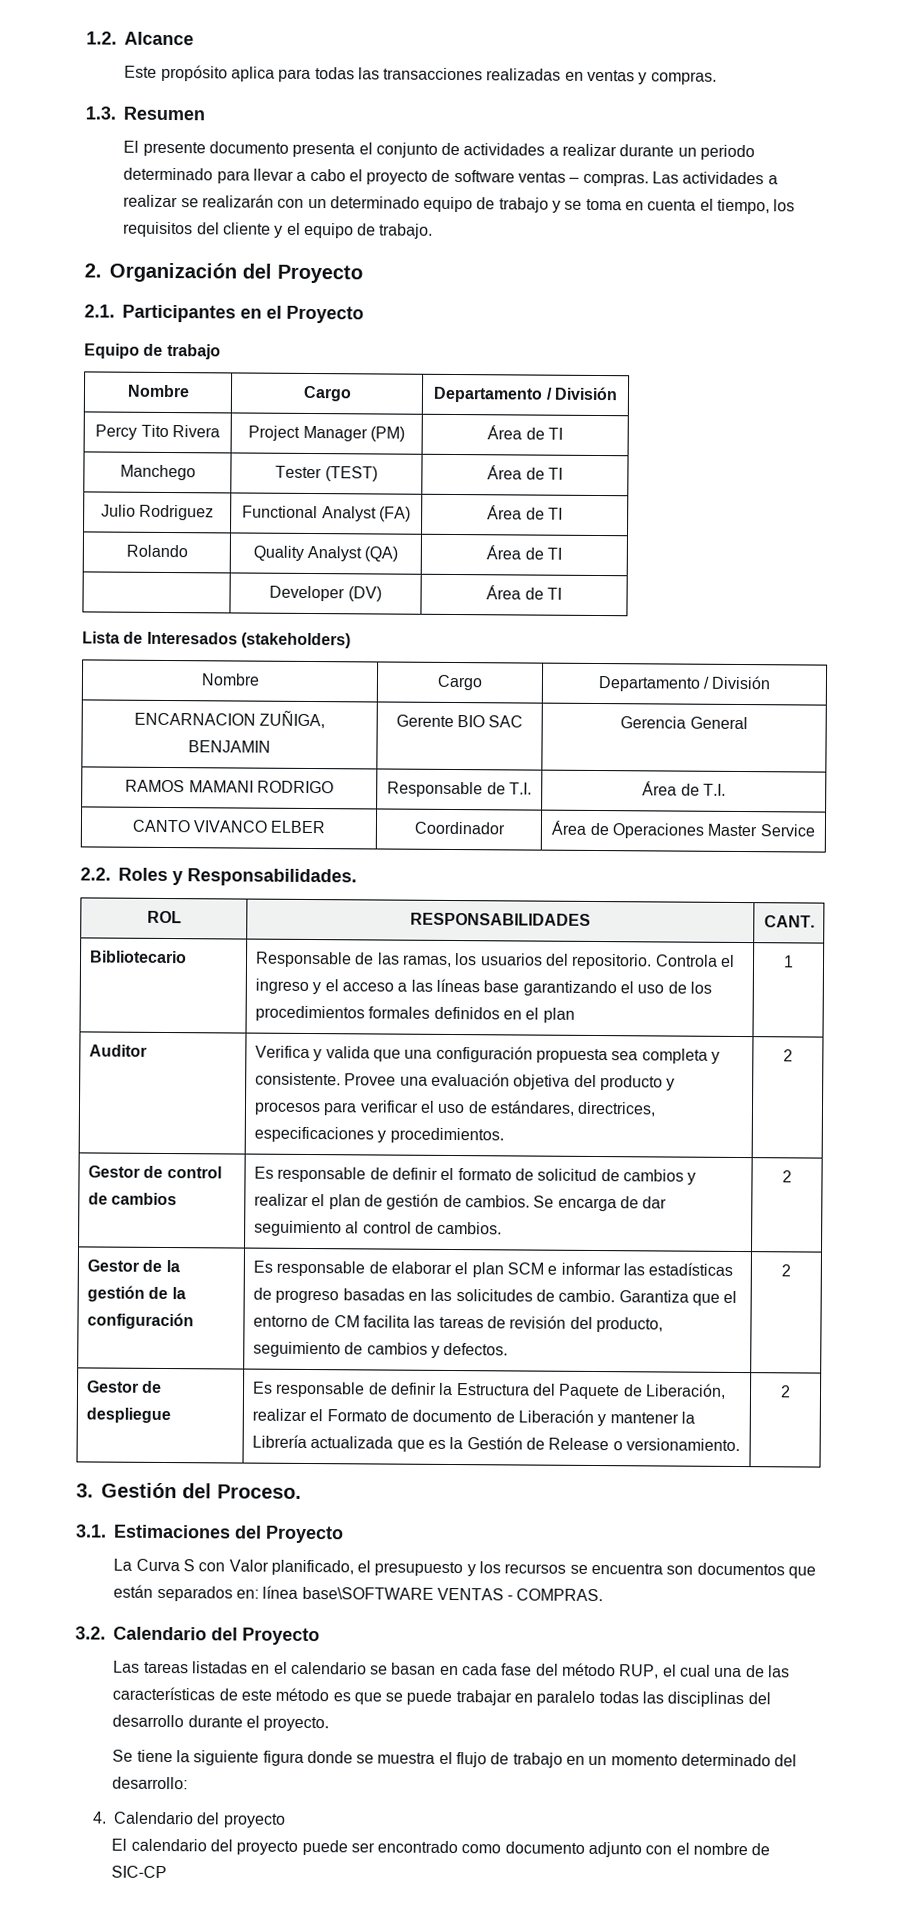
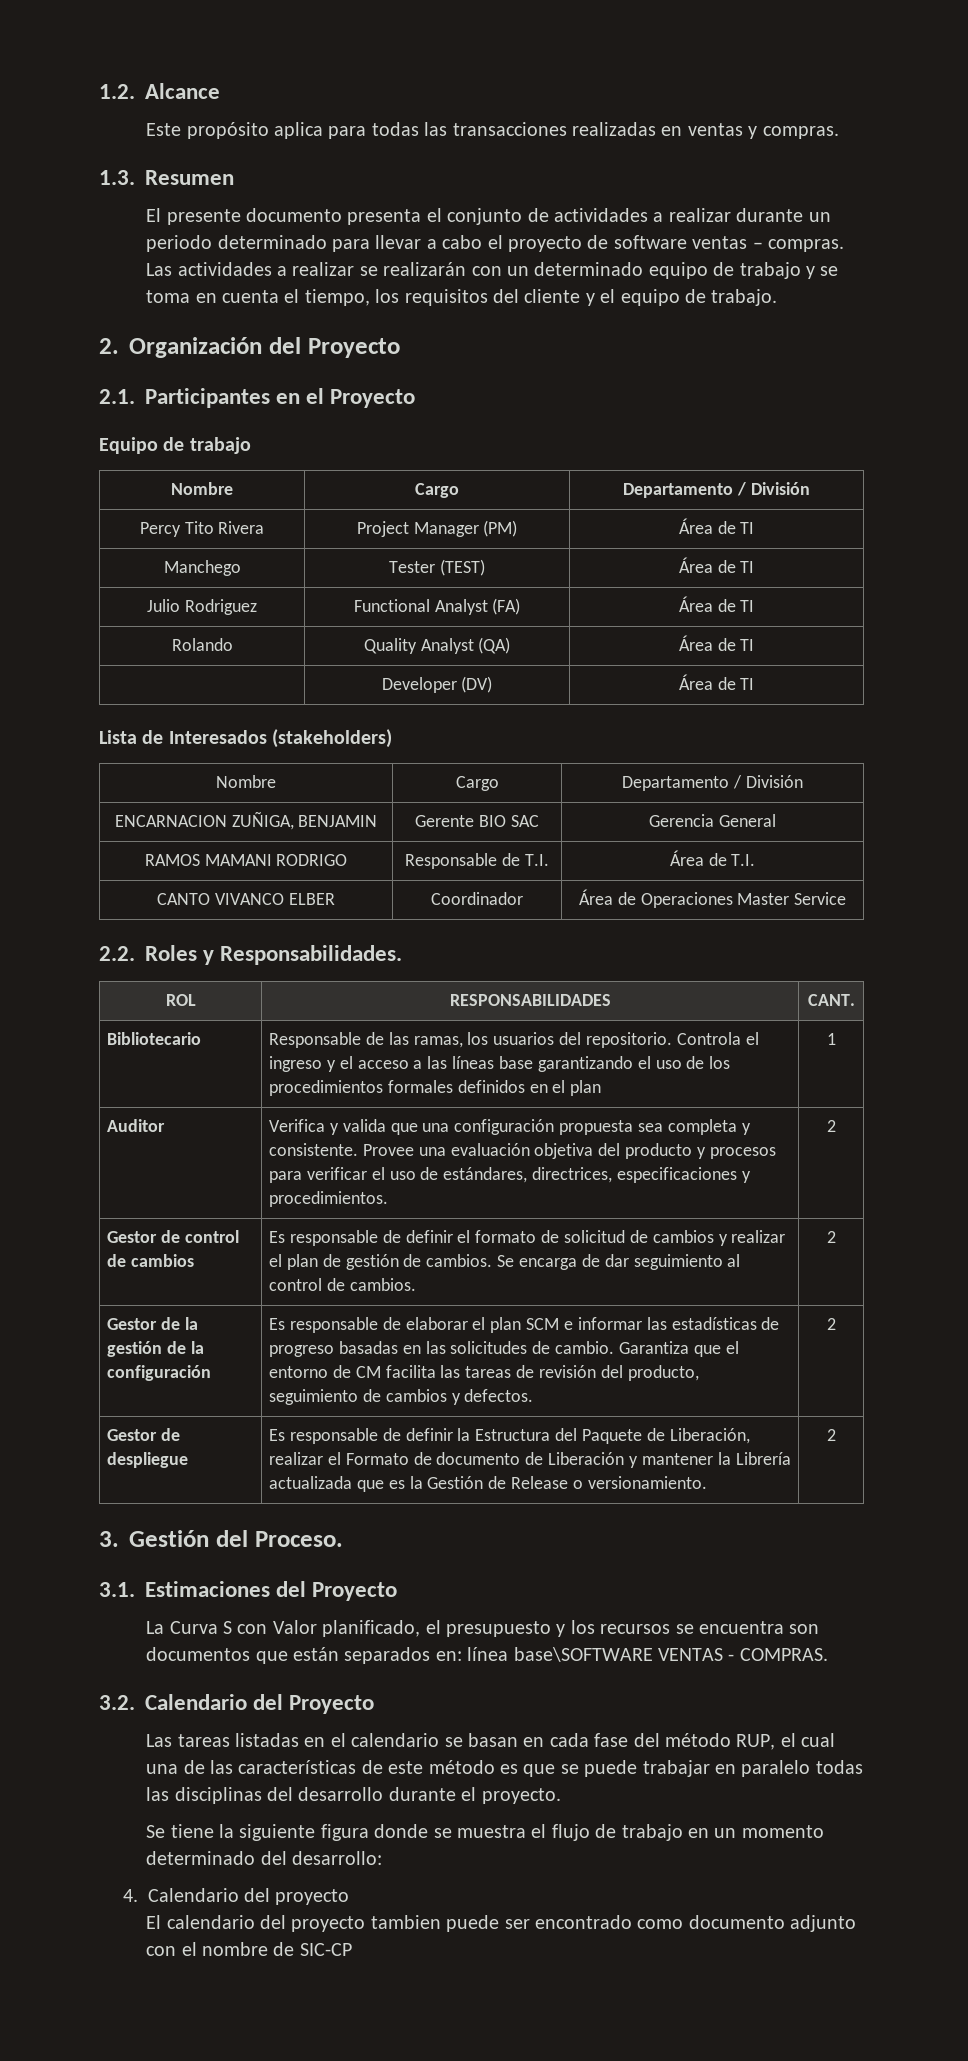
- El calendario del proyecto puede ser encontrado como documento adjunto con el nombre de SIC-CP
+ El calendario del proyecto tambien puede ser encontrado como documento adjunto con el nombre de SIC-CP

